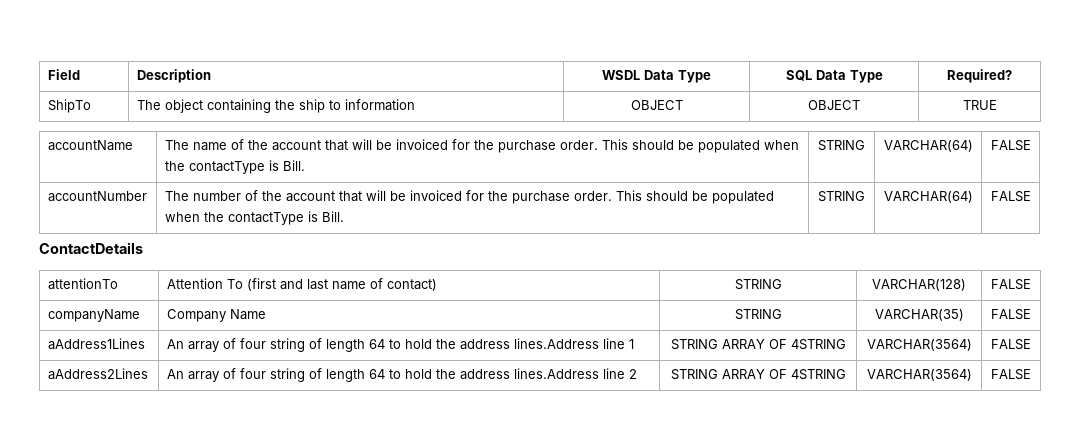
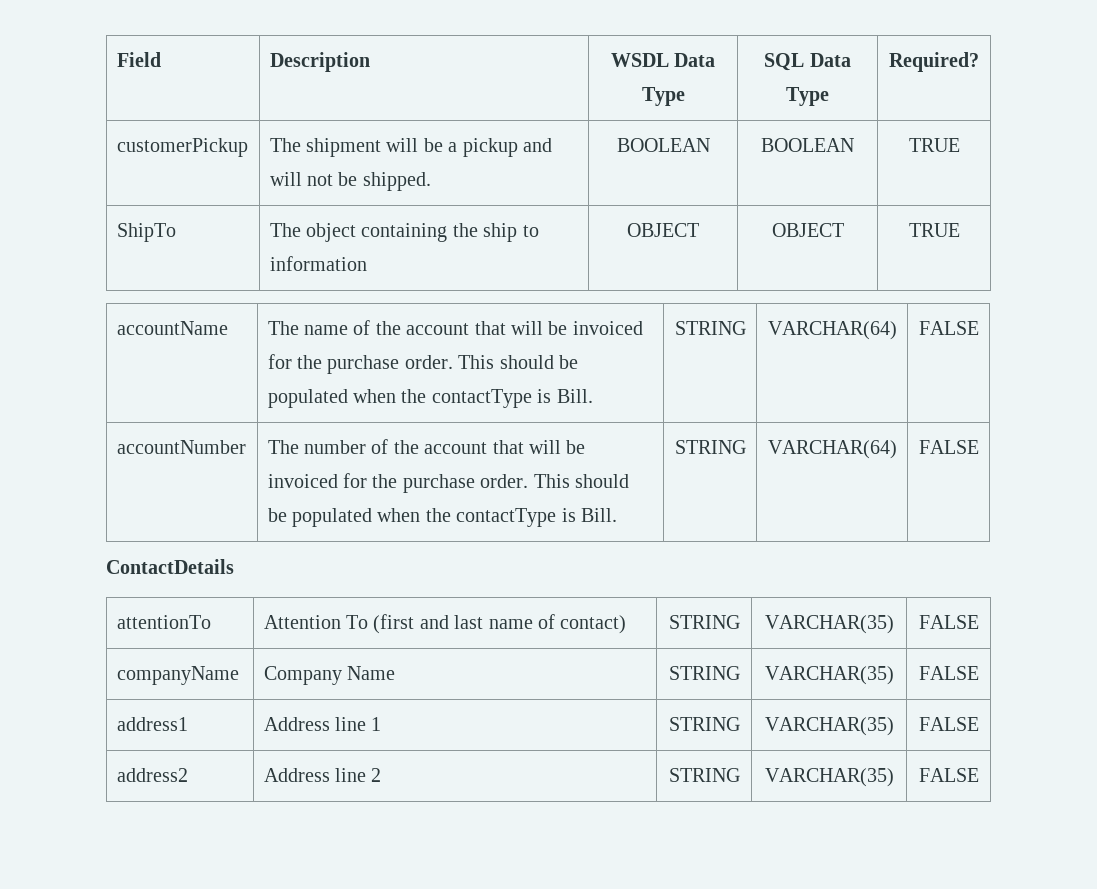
+ customerPickup | The shipment will be a pickup and will not be shipped. | BOOLEAN | BOOLEAN | TRUE
- attentionTo | Attention To (first and last name of contact) | STRING | VARCHAR(128) | FALSE
+ attentionTo | Attention To (first and last name of contact) | STRING | VARCHAR(35) | FALSE
- aAddress1Lines | An array of four string of length 64 to hold the address lines.Address line 1 | STRING ARRAY OF 4STRING | VARCHAR(3564) | FALSE
- aAddress2Lines | An array of four string of length 64 to hold the address lines.Address line 2 | STRING ARRAY OF 4STRING | VARCHAR(3564) | FALSE
+ address1 | Address line 1 | STRING | VARCHAR(35) | FALSE
+ address2 | Address line 2 | STRING | VARCHAR(35) | FALSE

